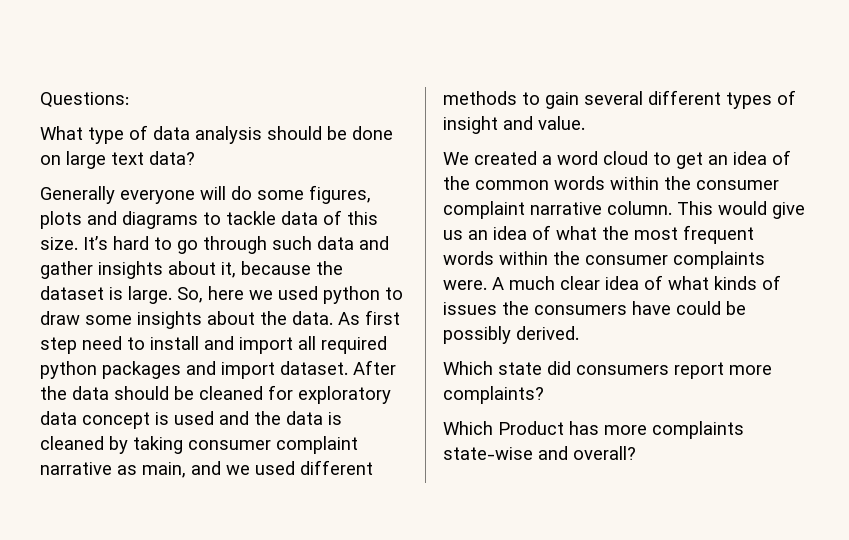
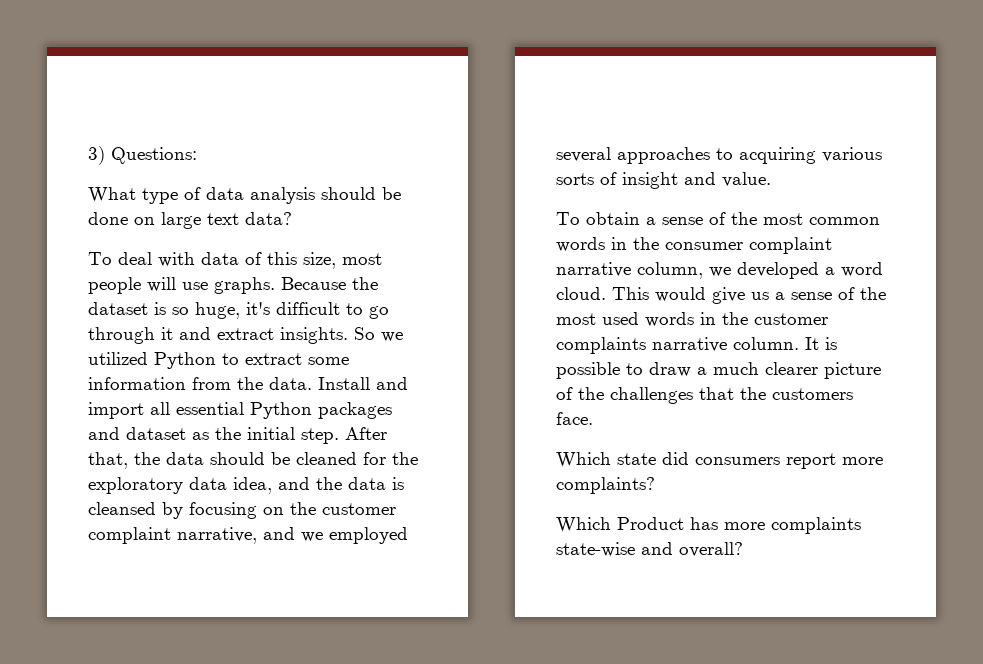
- Questions:
+ 3) Questions:
- Generally everyone will do some figures, plots and diagrams to tackle data of this size. It’s hard to go through such data and gather insights about it, because the dataset is large. So, here we used python to draw some insights about the data. As first step need to install and import all required python packages and import dataset. After the data should be cleaned for exploratory data concept is used and the data is cleaned by taking consumer complaint narrative as main, and we used different methods to gain several different types of insight and value.
- We created a word cloud to get an idea of the common words within the consumer complaint narrative column. This would give us an idea of what the most frequent words within the consumer complaints were. A much clear idea of what kinds of issues the consumers have could be possibly derived.
+ To deal with data of this size, most people will use graphs. Because the dataset is so huge, it's difficult to go through it and extract insights. So we utilized Python to extract some information from the data. Install and import all essential Python packages and dataset as the initial step. After that, the data should be cleaned for the exploratory data idea, and the data is cleansed by focusing on the customer complaint narrative, and we employed several approaches to acquiring various sorts of insight and value.
+ To obtain a sense of the most common words in the consumer complaint narrative column, we developed a word cloud. This would give us a sense of the most used words in the customer complaints narrative column. It is possible to draw a much clearer picture of the challenges that the customers face.

